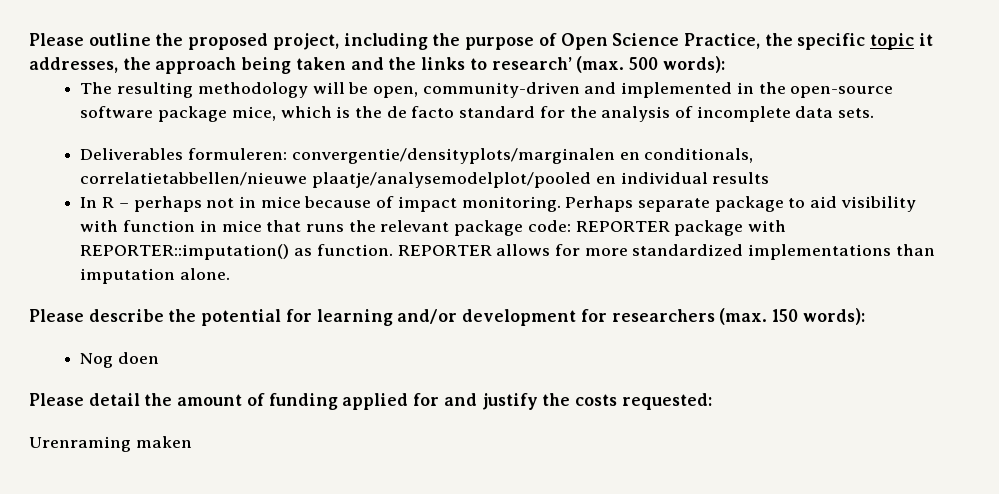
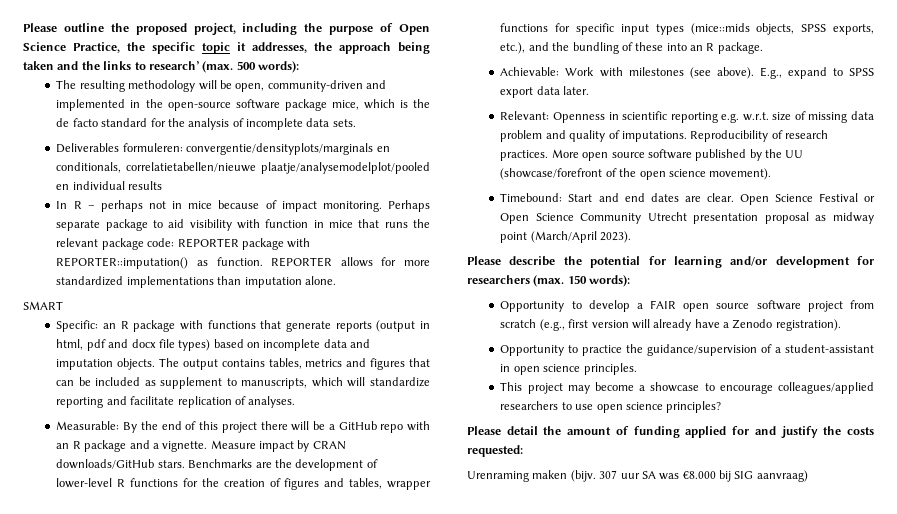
- Deliverables formuleren: convergentie/densityplots/marginalen en conditionals, correlatietabbellen/nieuwe plaatje/analysemodelplot/pooled en individual results
+ Deliverables formuleren: convergentie/densityplots/marginals en conditionals, correlatietabellen/nieuwe plaatje/analysemodelplot/pooled en individual results
+ SMART
+ Specific: an R package with functions that generate reports (output in html, pdf and docx file types) based on incomplete data and imputation objects. The output contains tables, metrics and figures that can be included as supplement to manuscripts, which will standardize reporting and facilitate replication of analyses.
+ Measurable: By the end of this project there will be a GitHub repo with an R package and a vignette. Measure impact by CRAN downloads/GitHub stars. Benchmarks are the development of lower-level R functions for the creation of figures and tables, wrapper functions for specific input types (mice::mids objects, SPSS exports, etc.), and the bundling of these into an R package.
+ Achievable: Work with milestones (see above). E.g., expand to SPSS export data later.
+ Relevant: Openness in scientific reporting e.g. w.r.t. size of missing data problem and quality of imputations. Reproducibility of research practices. More open source software published by the UU (showcase/forefront of the open science movement).
+ Timebound: Start and end dates are clear. Open Science Festival or Open Science Community Utrecht presentation proposal as midway point (March/April 2023).
- Nog doen
+ Opportunity to develop a FAIR open source software project from scratch (e.g., first version will already have a Zenodo registration).
+ Opportunity to practice the guidance/supervision of a student-assistant in open science principles.
+ This project may become a showcase to encourage colleagues/applied researchers to use open science principles?
- Urenraming maken
+ Urenraming maken (bijv. 307 uur SA was €8.000 bij SIG aanvraag)

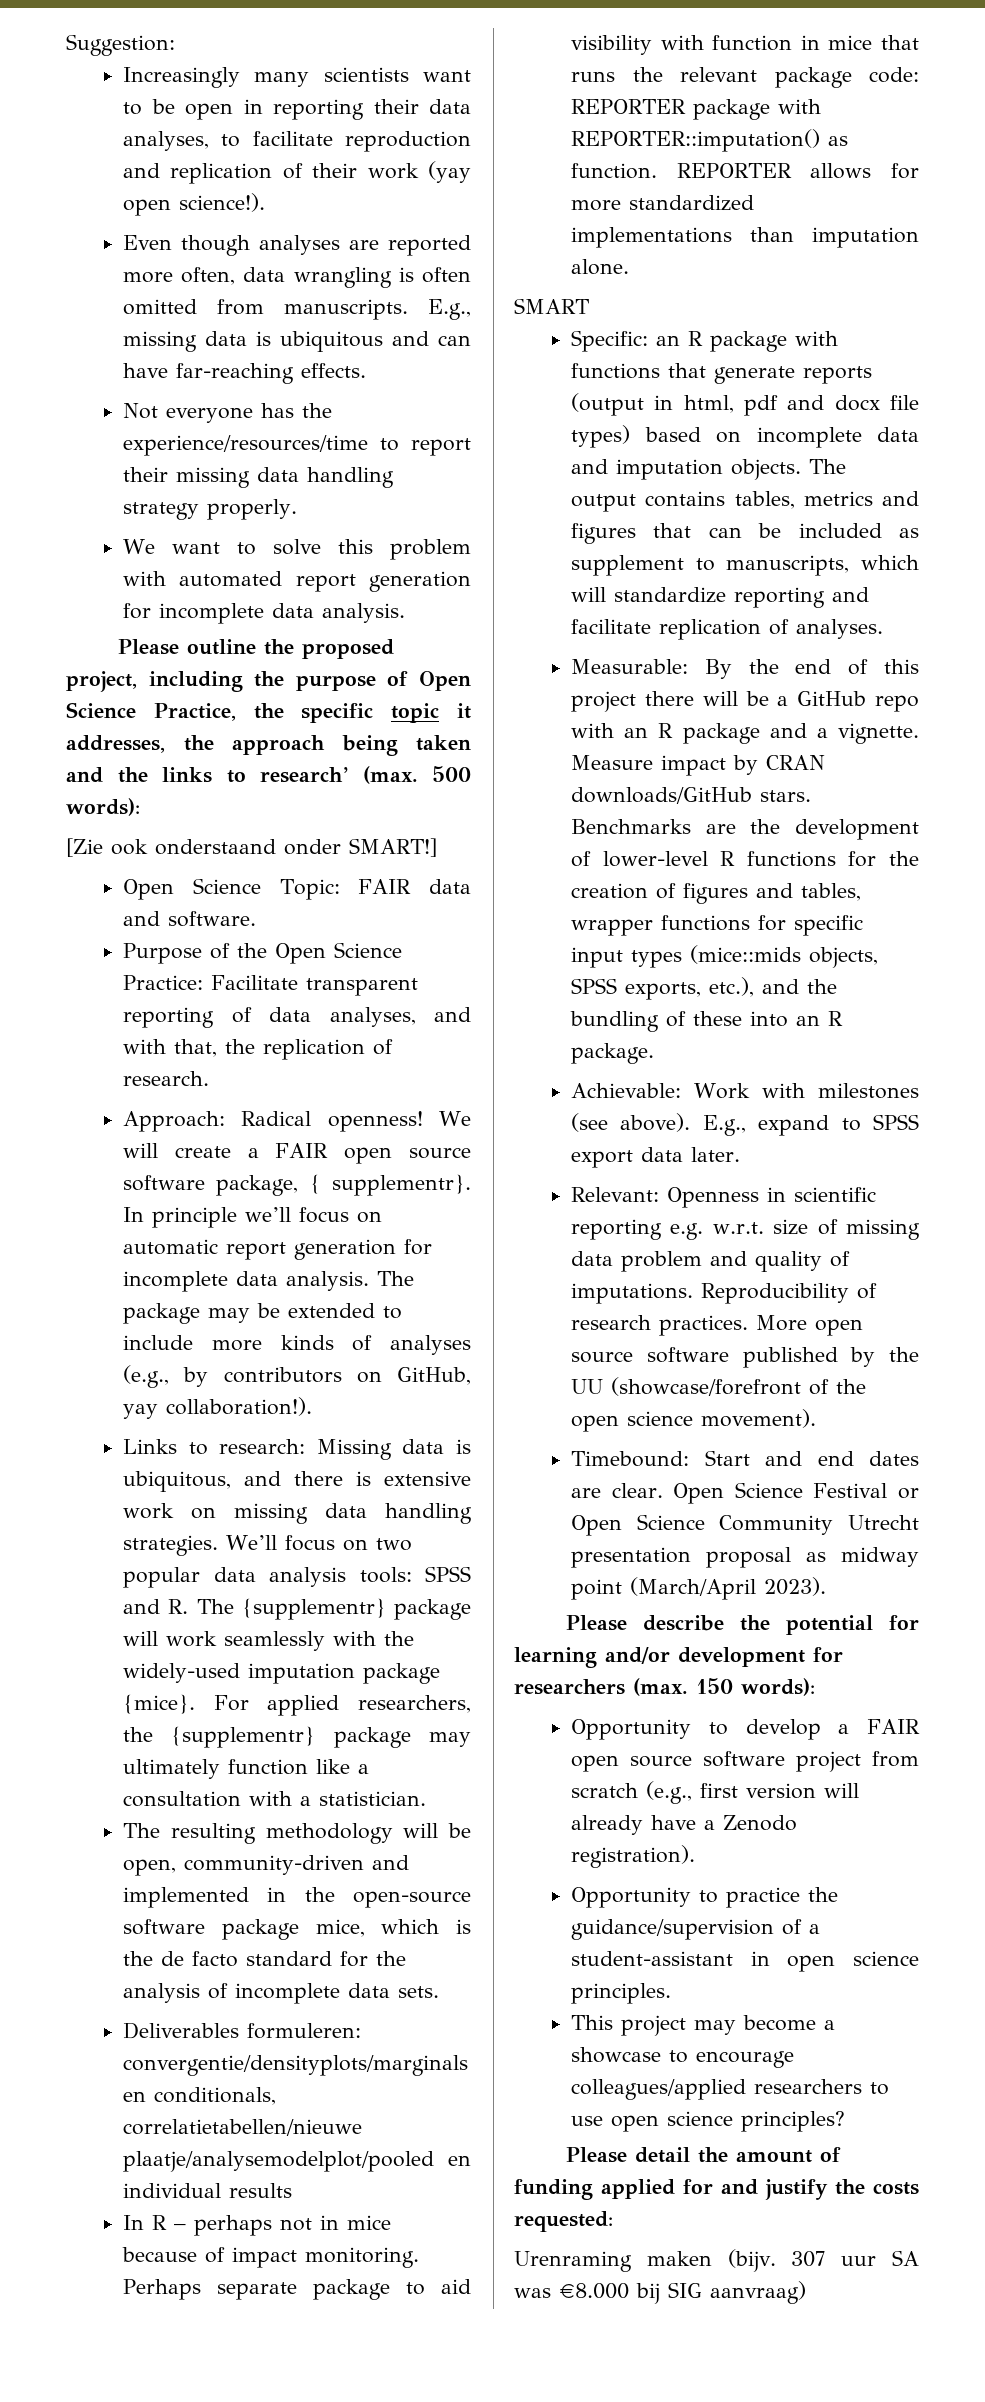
+ Suggestion:
+ Increasingly many scientists want to be open in reporting their data analyses, to facilitate reproduction and replication of their work (yay open science!).
+ Even though analyses are reported more often, data wrangling is often omitted from manuscripts. E.g., missing data is ubiquitous and can have far-reaching effects.
+ Not everyone has the experience/resources/time to report their missing data handling strategy properly.
+ We want to solve this problem with automated report generation for incomplete data analysis.
+ [Zie ook onderstaand onder SMART!]
+ Open Science Topic: FAIR data and software.
+ Purpose of the Open Science Practice: Facilitate transparent reporting of data analyses, and with that, the replication of research.
+ Approach: Radical openness! We will create a FAIR open source software package, { supplementr}. In principle we’ll focus on automatic report generation for incomplete data analysis. The package may be extended to include more kinds of analyses (e.g., by contributors on GitHub, yay collaboration!).
+ Links to research: Missing data is ubiquitous, and there is extensive work on missing data handling strategies. We’ll focus on two popular data analysis tools: SPSS and R. The {supplementr} package will work seamlessly with the widely-used imputation package {mice}. For applied researchers, the {supplementr} package may ultimately function like a consultation with a statistician.

